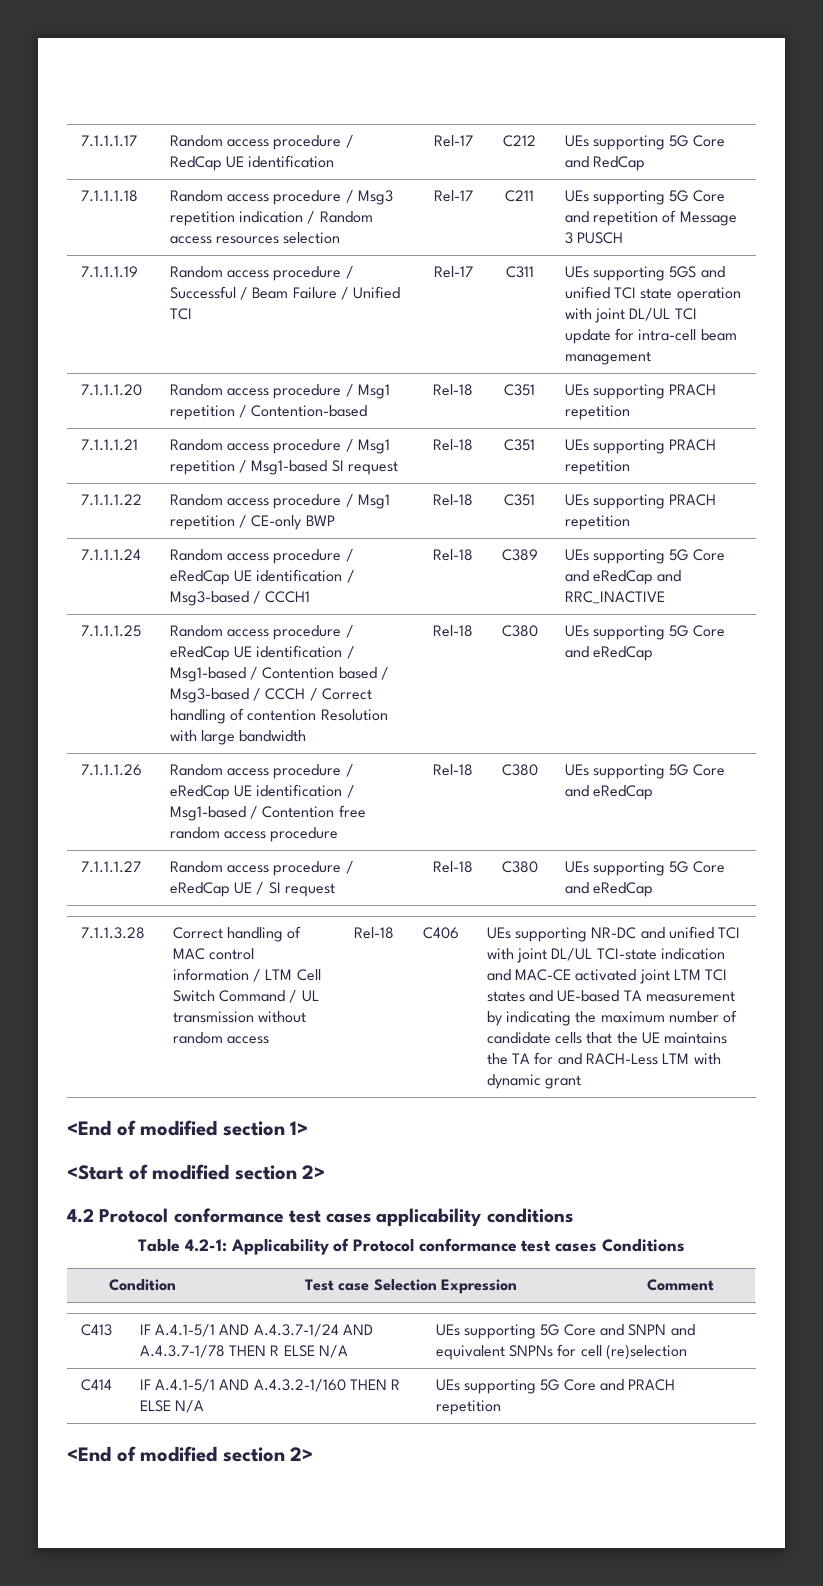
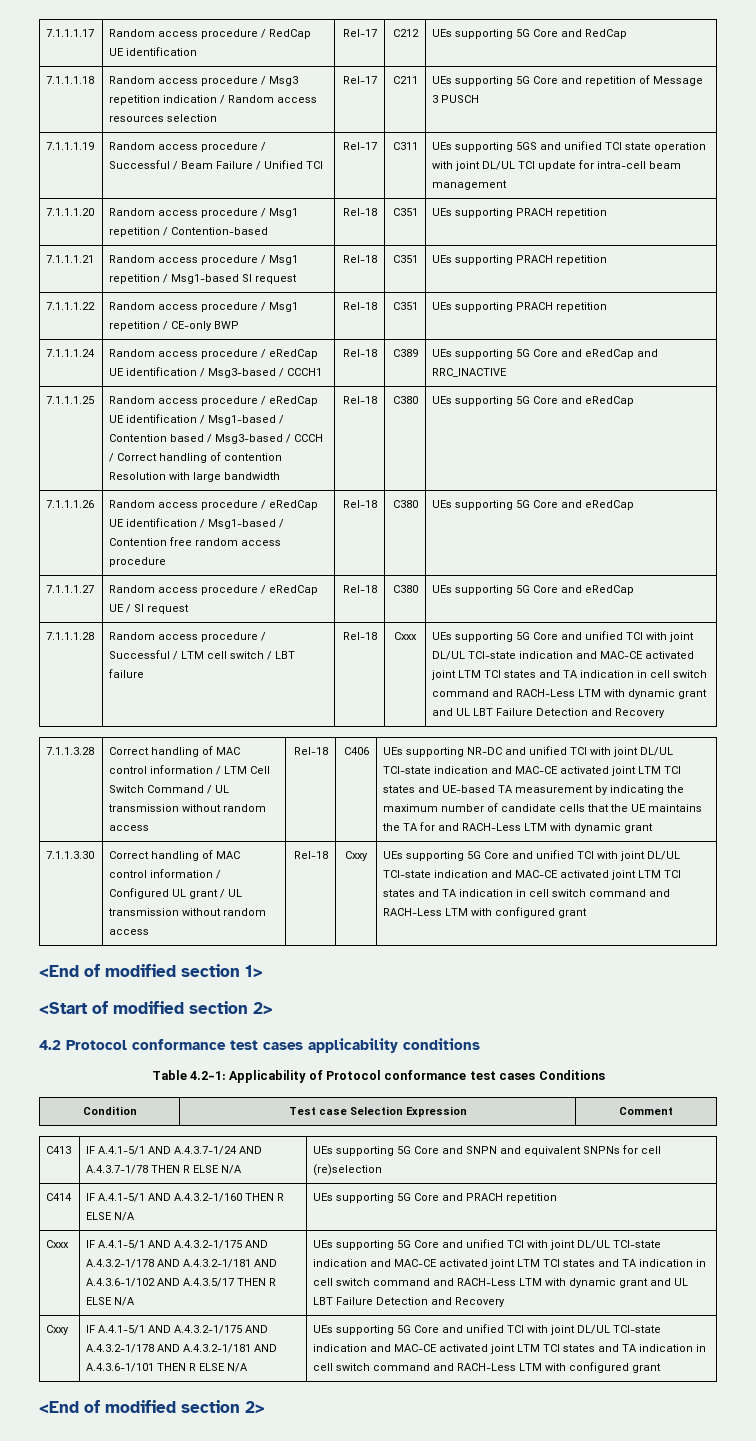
+ 7.1.1.1.28 | Random access procedure / Successful / LTM cell switch / LBT failure | Rel-18 | Cxxx | UEs supporting 5G Core and unified TCI with joint DL/UL TCI-state indication and MAC-CE activated joint LTM TCI states and TA indication in cell switch command and RACH-Less LTM with dynamic grant and UL LBT Failure Detection and Recovery
+ 7.1.1.3.30 | Correct handling of MAC control information / Configured UL grant / UL transmission without random access | Rel-18 | Cxxy | UEs supporting 5G Core and unified TCI with joint DL/UL TCI-state indication and MAC-CE activated joint LTM TCI states and TA indication in cell switch command and RACH-Less LTM with configured grant
+ Cxxx | IF A.4.1-5/1 AND A.4.3.2-1/175 AND A.4.3.2-1/178 AND A.4.3.2-1/181 AND A.4.3.6-1/102 AND A.4.3.5/17 THEN R ELSE N/A | UEs supporting 5G Core and unified TCI with joint DL/UL TCI-state indication and MAC-CE activated joint LTM TCI states and TA indication in cell switch command and RACH-Less LTM with dynamic grant and UL LBT Failure Detection and Recovery
+ Cxxy | IF A.4.1-5/1 AND A.4.3.2-1/175 AND A.4.3.2-1/178 AND A.4.3.2-1/181 AND A.4.3.6-1/101 THEN R ELSE N/A | UEs supporting 5G Core and unified TCI with joint DL/UL TCI-state indication and MAC-CE activated joint LTM TCI states and TA indication in cell switch command and RACH-Less LTM with configured grant

